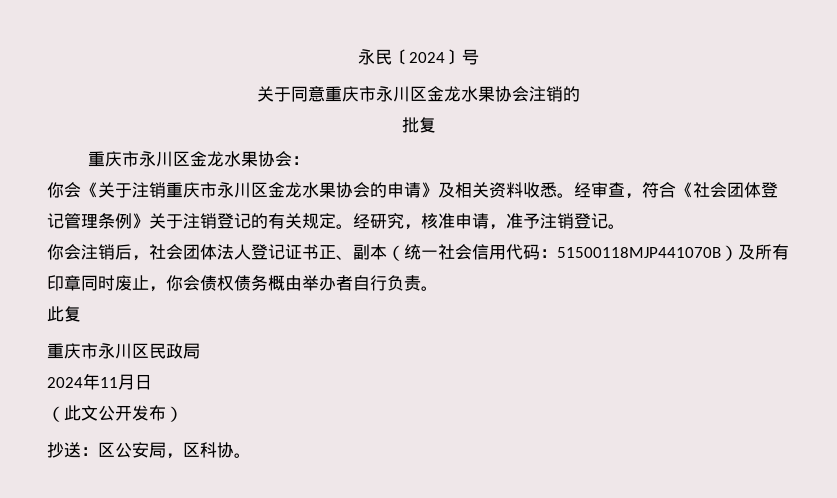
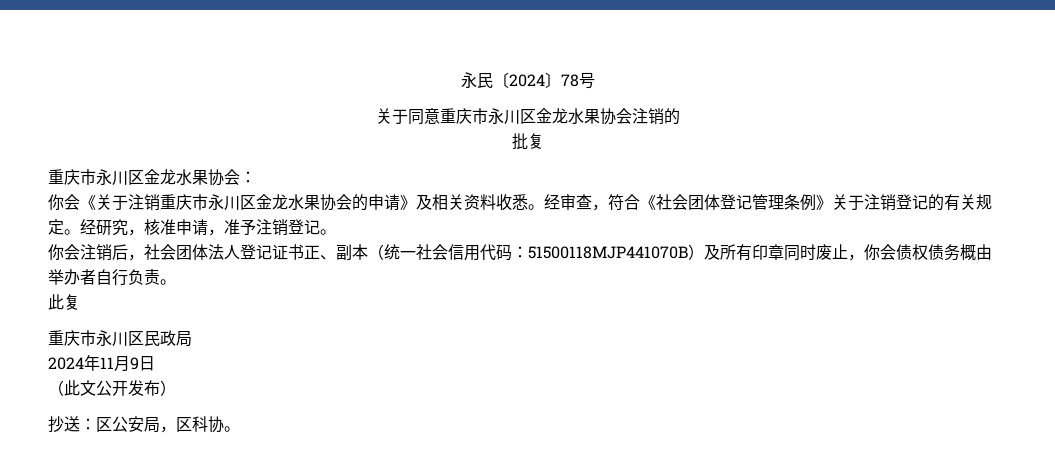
- 永民〔2024〕号
+ 永民〔2024〕78号
- 2024年11月日
+ 2024年11月9日

